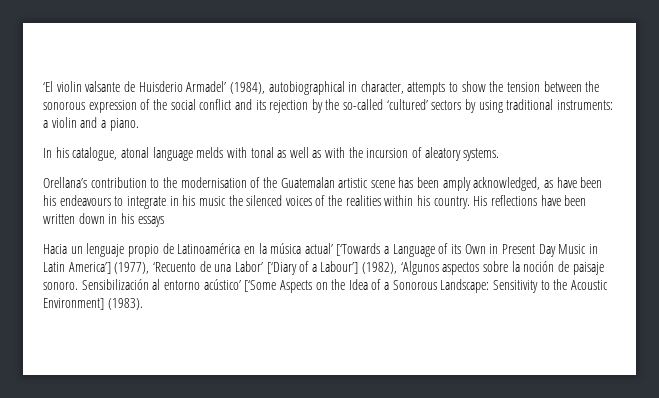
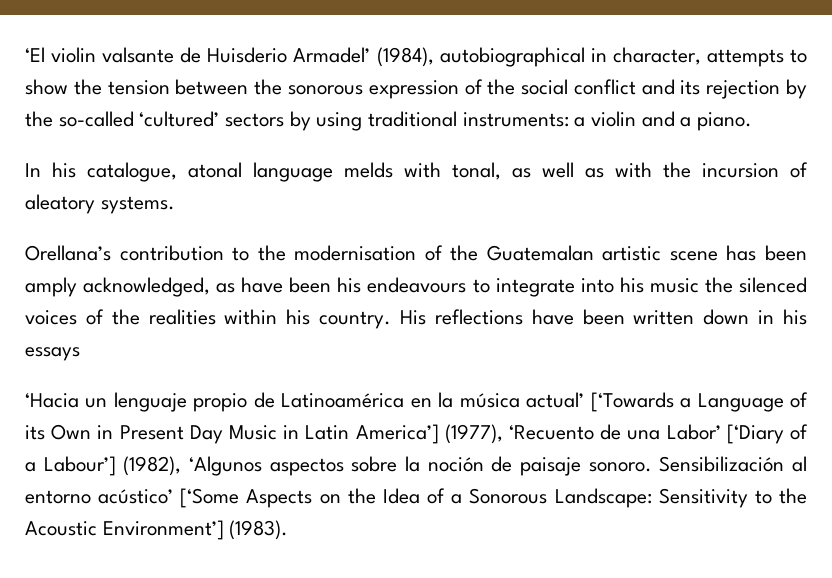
- In his catalogue, atonal language melds with tonal as well as with the incursion of aleatory systems.
+ In his catalogue, atonal language melds with tonal, as well as with the incursion of aleatory systems.
- Orellana’s contribution to the modernisation of the Guatemalan artistic scene has been amply acknowledged, as have been his endeavours to integrate in his music the silenced voices of the realities within his country.
+ Orellana’s contribution to the modernisation of the Guatemalan artistic scene has been amply acknowledged, as have been his endeavours to integrate into his music the silenced voices of the realities within his country.
- Hacia un lenguaje propio de Latinoamérica en la música actual’ [‘Towards a Language of its Own in Present Day Music in Latin America’] (1977), ‘Recuento de una Labor’ [‘Diary of a Labour’] (1982), ‘Algunos aspectos sobre la noción de paisaje sonoro.
+ ‘Hacia un lenguaje propio de Latinoamérica en la música actual’ [‘Towards a Language of its Own in Present Day Music in Latin America’] (1977), ‘Recuento de una Labor’ [‘Diary of a Labour’] (1982), ‘Algunos aspectos sobre la noción de paisaje sonoro.
- Sensibilización al entorno acústico’ [‘Some Aspects on the Idea of a Sonorous Landscape: Sensitivity to the Acoustic Environment] (1983).
+ Sensibilización al entorno acústico’ [‘Some Aspects on the Idea of a Sonorous Landscape: Sensitivity to the Acoustic Environment’] (1983).

